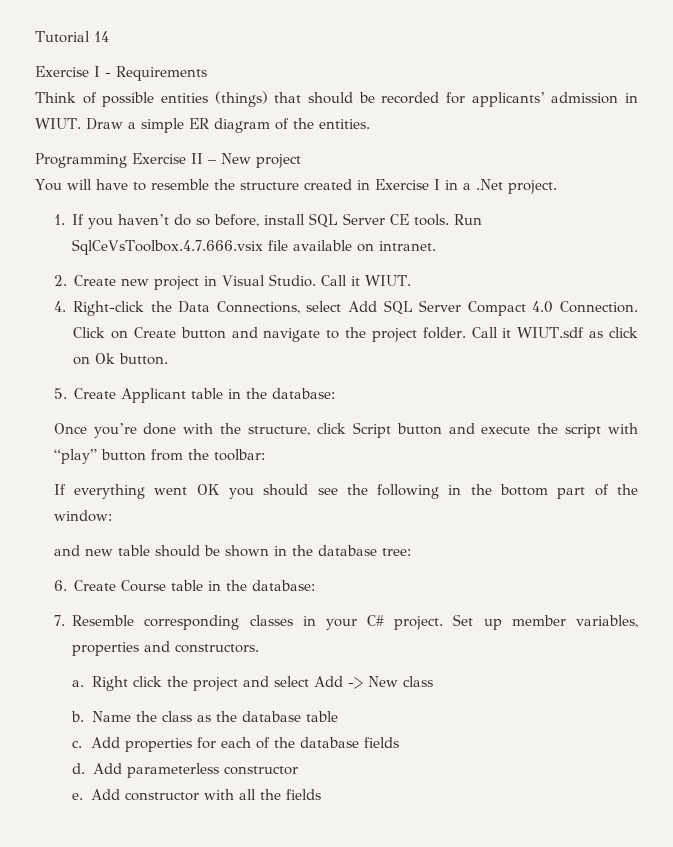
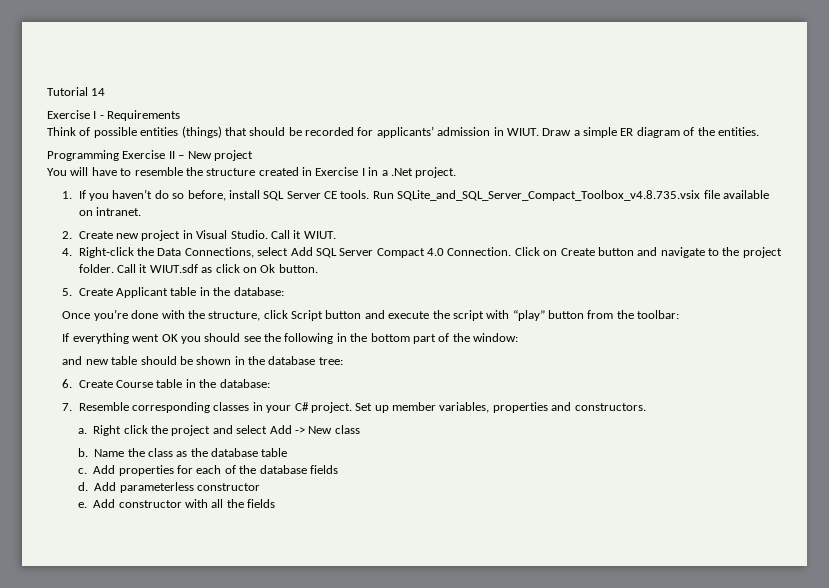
- Run SqlCeVsToolbox.4.7.666.vsix file available on intranet.
+ Run SQLite_and_SQL_Server_Compact_Toolbox_v4.8.735.vsix file available on intranet.

